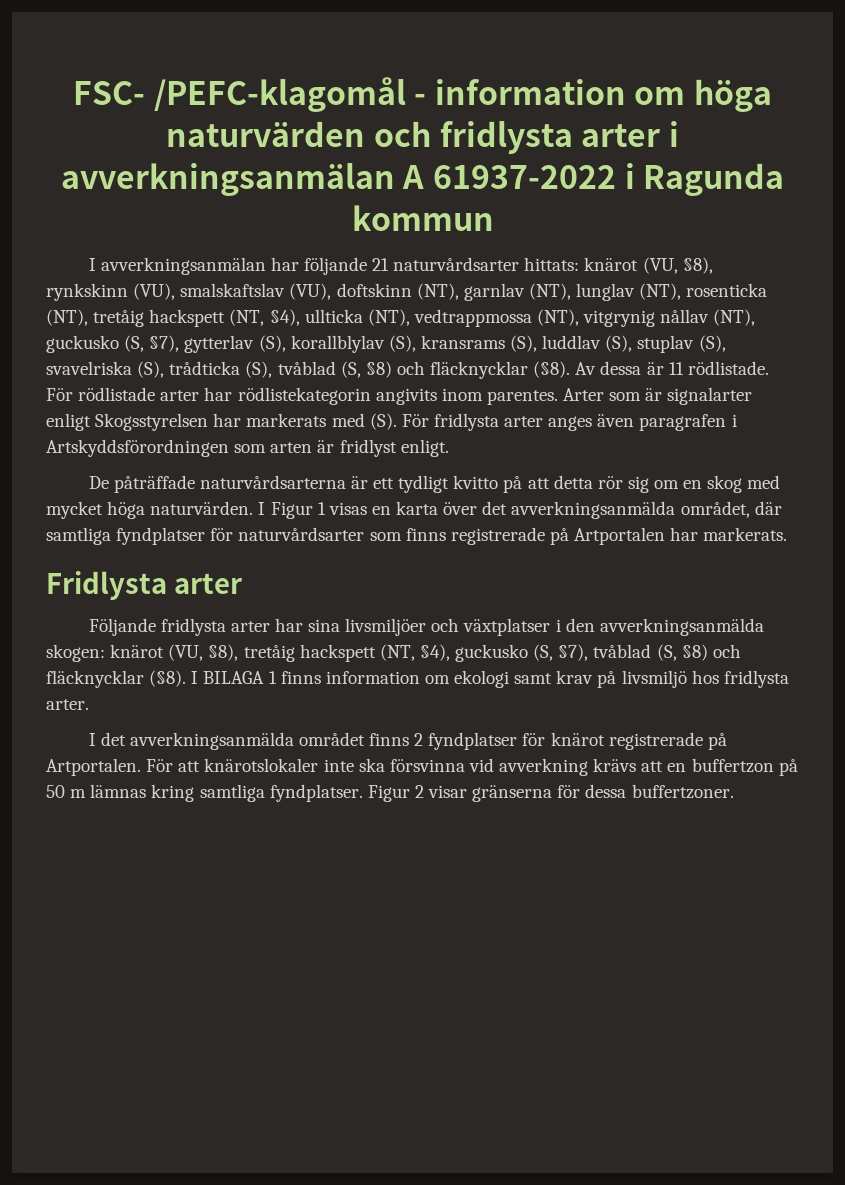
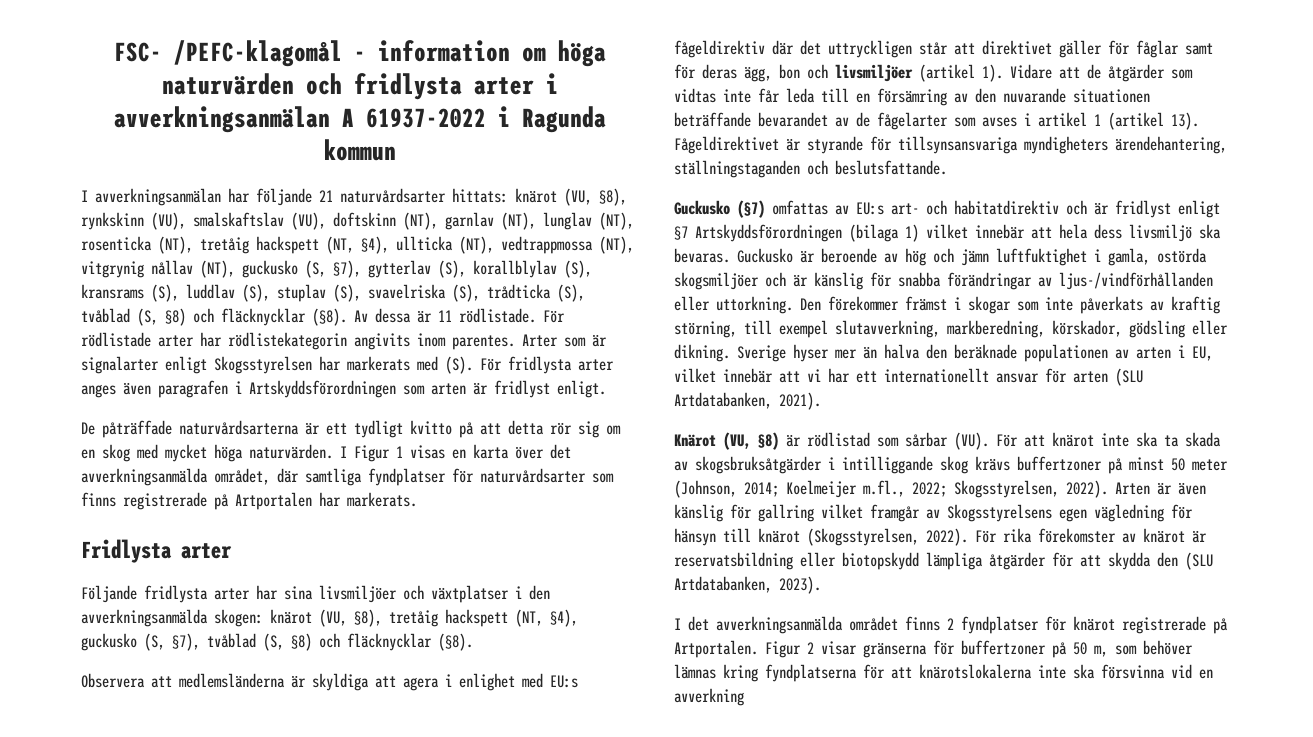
- Följande fridlysta arter har sina livsmiljöer och växtplatser i den avverkningsanmälda skogen: knärot (VU, §8), tretåig hackspett (NT, §4), guckusko (S, §7), tvåblad (S, §8) och fläcknycklar (§8). I BILAGA 1 finns information om ekologi samt krav på livsmiljö hos fridlysta arter.
+ Följande fridlysta arter har sina livsmiljöer och växtplatser i den avverkningsanmälda skogen: knärot (VU, §8), tretåig hackspett (NT, §4), guckusko (S, §7), tvåblad (S, §8) och fläcknycklar (§8).
+ Observera att medlemsländerna är skyldiga att agera i enlighet med EU:s fågeldirektiv där det uttryckligen står att direktivet gäller för fåglar samt för deras ägg, bon och livsmiljöer (artikel 1). Vidare att de åtgärder som vidtas inte får leda till en försämring av den nuvarande situationen beträffande bevarandet av de fågelarter som avses i artikel 1 (artikel 13). Fågeldirektivet är styrande för tillsynsansvariga myndigheters ärendehantering, ställningstaganden och beslutsfattande.
+ Guckusko (§7) omfattas av EU:s art- och habitatdirektiv och är fridlyst enligt §7 Artskyddsförordningen (bilaga 1) vilket innebär att hela dess livsmiljö ska bevaras. Guckusko är beroende av hög och jämn luftfuktighet i gamla, ostörda skogsmiljöer och är känslig för snabba förändringar av ljus-/vindförhållanden eller uttorkning. Den förekommer främst i skogar som inte påverkats av kraftig störning, till exempel slutavverkning, markberedning, körskador, gödsling eller dikning. Sverige hyser mer än halva den beräknade populationen av arten i EU, vilket innebär att vi har ett internationellt ansvar för arten (SLU Artdatabanken, 2021).
+ Knärot (VU, §8) är rödlistad som sårbar (VU). För att knärot inte ska ta skada av skogsbruksåtgärder i intilliggande skog krävs buffertzoner på minst 50 meter (Johnson, 2014; Koelmeijer m.fl., 2022; Skogsstyrelsen, 2022). Arten är även känslig för gallring vilket framgår av Skogsstyrelsens egen vägledning för hänsyn till knärot (Skogsstyrelsen, 2022). För rika förekomster av knärot är reservatsbildning eller biotopskydd lämpliga åtgärder för att skydda den (SLU Artdatabanken, 2023).
- För att knärotslokaler inte ska försvinna vid avverkning krävs att en buffertzon på 50 m lämnas kring samtliga fyndplatser.
- Figur 2 visar gränserna för dessa buffertzoner.
+ Figur 2 visar gränserna för buffertzoner på 50 m, som behöver lämnas kring fyndplatserna för att knärotslokalerna inte ska försvinna vid en avverkning

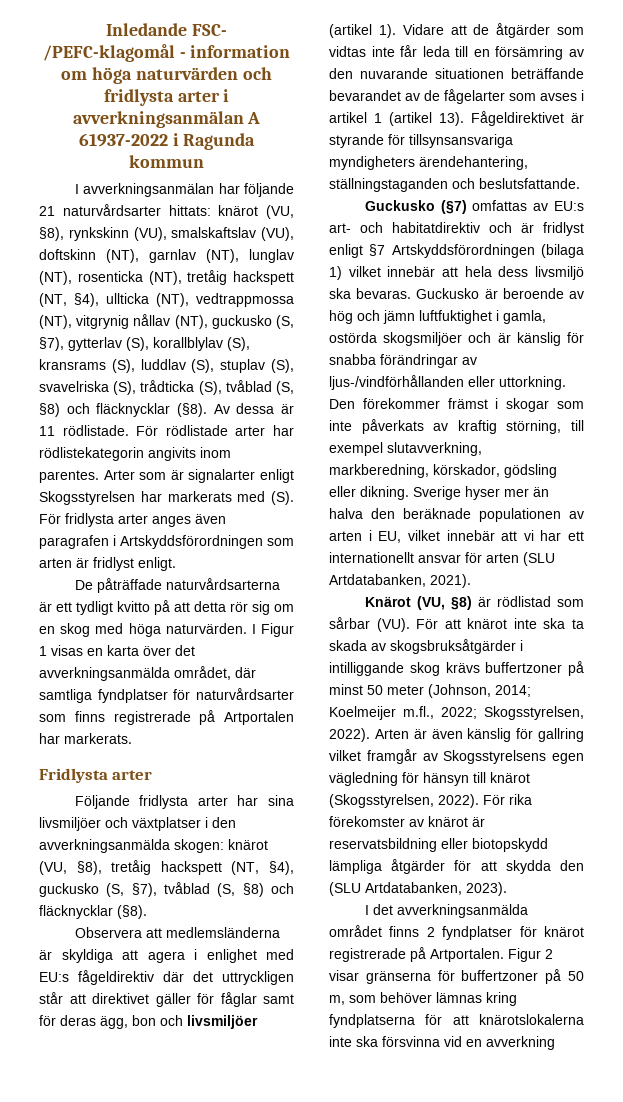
- FSC- /PEFC-klagomål - information om höga naturvärden och fridlysta arter i avverkningsanmälan A 61937-2022 i Ragunda kommun
+ Inledande FSC- /PEFC-klagomål - information om höga naturvärden och fridlysta arter i avverkningsanmälan A 61937-2022 i Ragunda kommun
- De påträffade naturvårdsarterna är ett tydligt kvitto på att detta rör sig om en skog med mycket höga naturvärden.
+ De påträffade naturvårdsarterna är ett tydligt kvitto på att detta rör sig om en skog med höga naturvärden.

